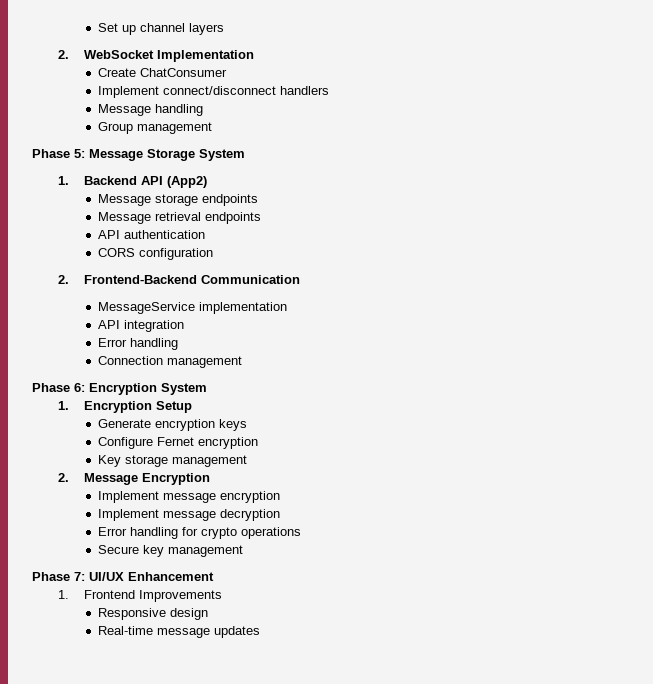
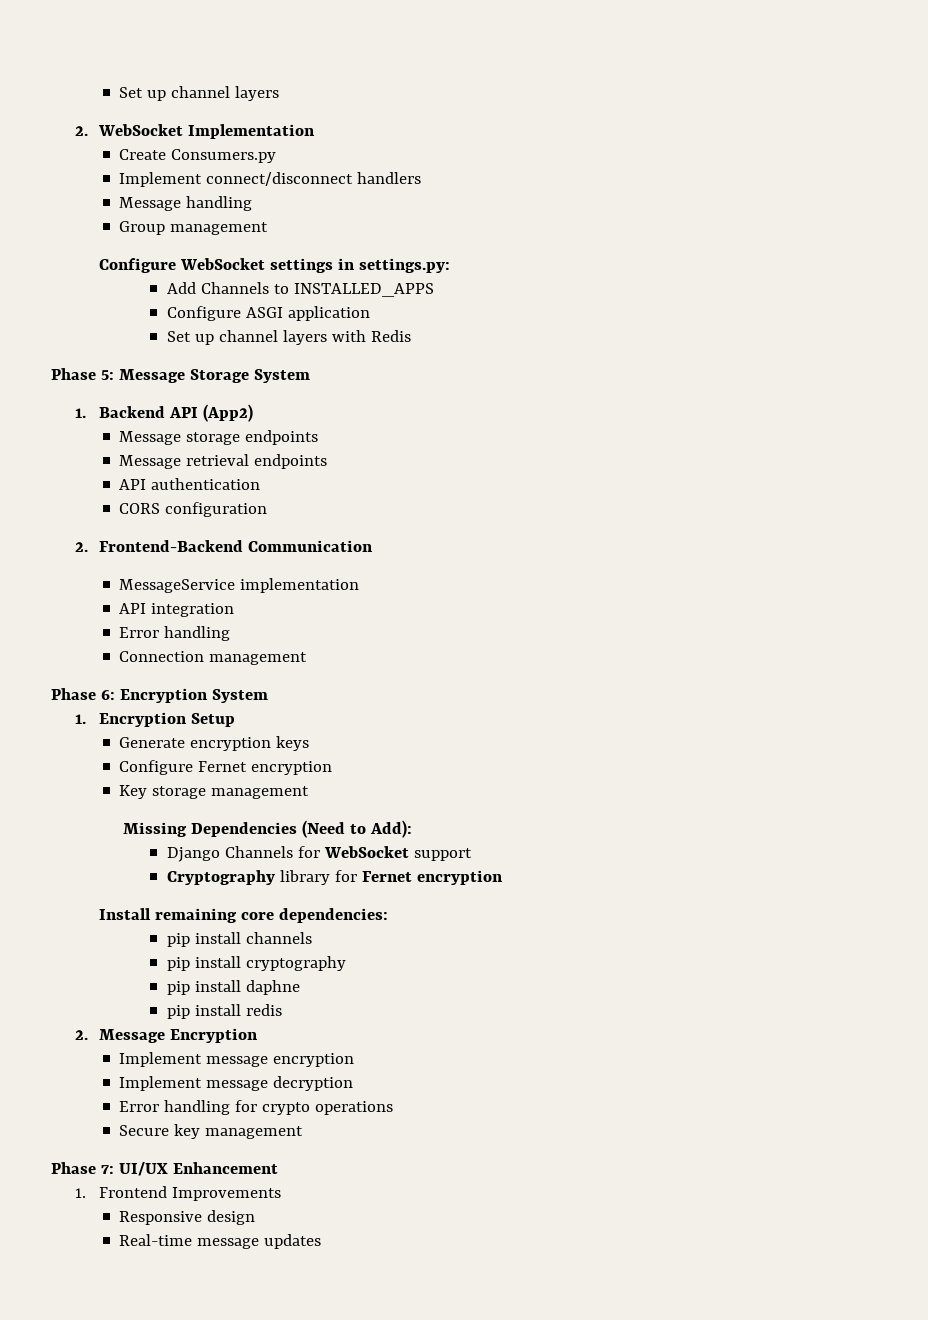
- Create ChatConsumer
+ Create Consumers.py
+ Configure WebSocket settings in settings.py:
+ Add Channels to INSTALLED_APPS
+ Configure ASGI application
+ Set up channel layers with Redis
+ Missing Dependencies (Need to Add):
+ Django Channels for WebSocket support
+ Cryptography library for Fernet encryption
+ Install remaining core dependencies:
+ pip install channels
+ pip install cryptography
+ pip install daphne
+ pip install redis

